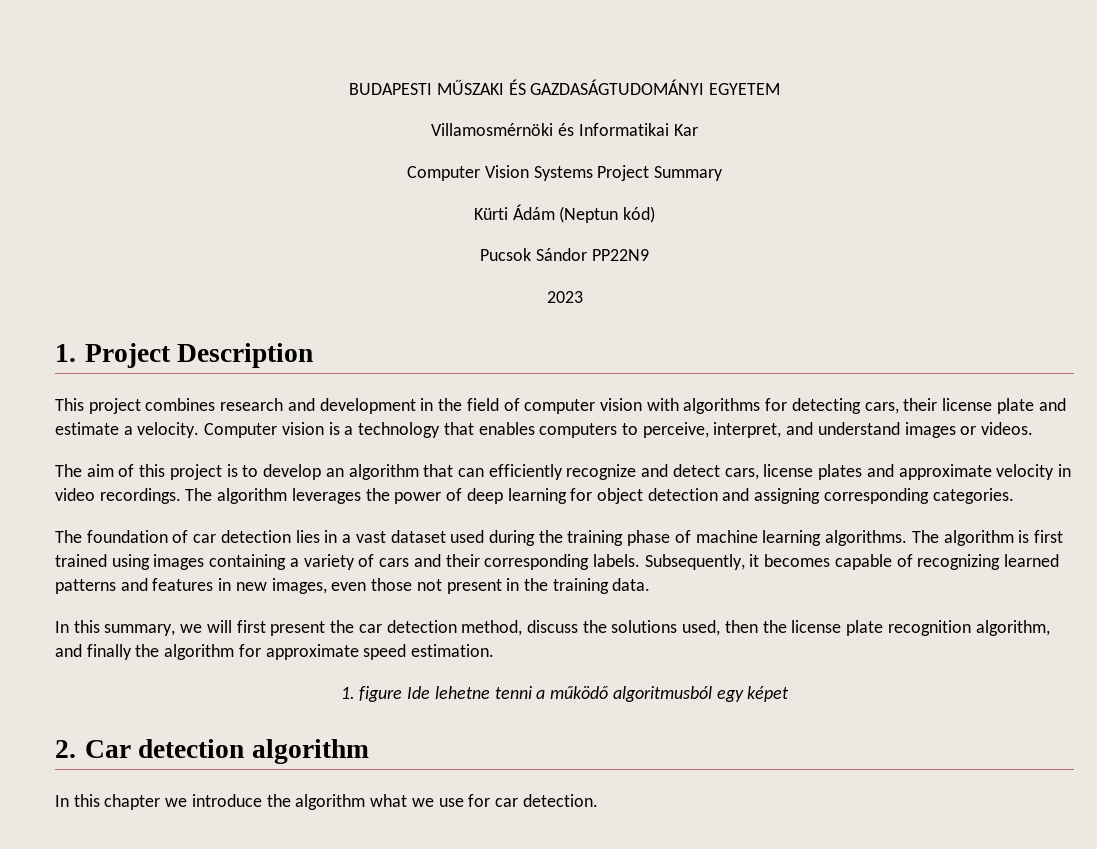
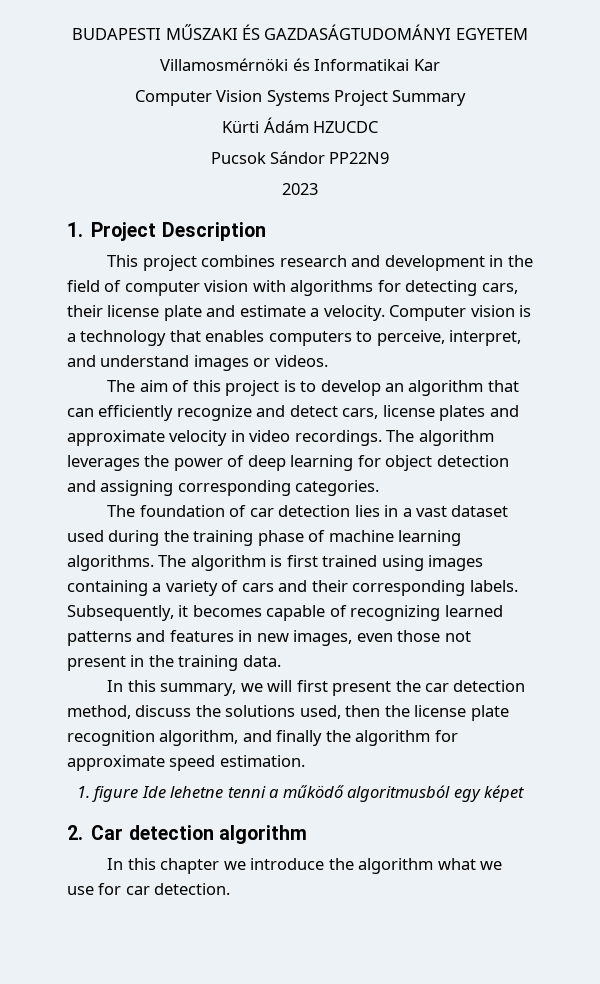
- Kürti Ádám (Neptun kód)
+ Kürti Ádám HZUCDC

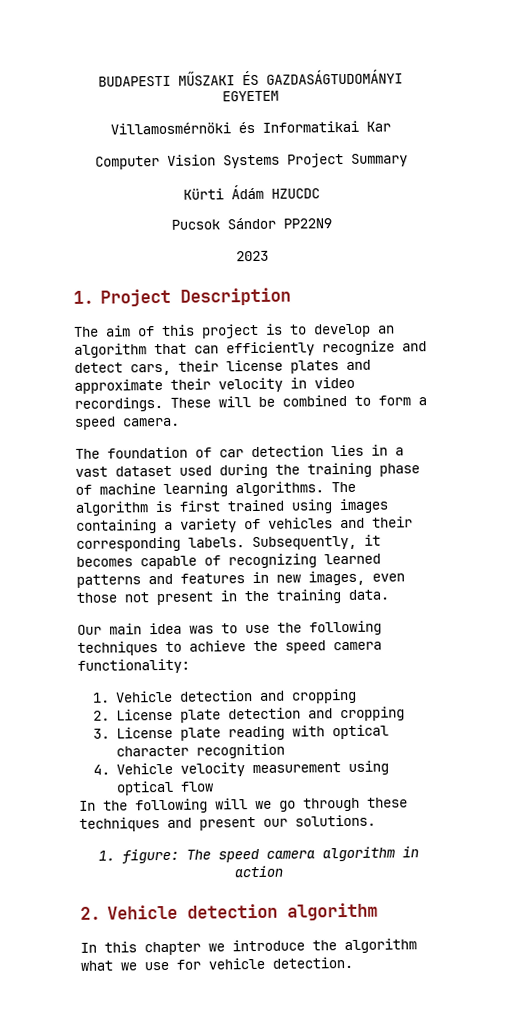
- This project combines research and development in the field of computer vision with algorithms for detecting cars, their license plate and estimate a velocity. Computer vision is a technology that enables computers to perceive, interpret, and understand images or videos.
- The aim of this project is to develop an algorithm that can efficiently recognize and detect cars, license plates and approximate velocity in video recordings.
+ The aim of this project is to develop an algorithm that can efficiently recognize and detect cars, their license plates and approximate their velocity in video recordings.
- The algorithm leverages the power of deep learning for object detection and assigning corresponding categories.
+ These will be combined to form a speed camera.
- The algorithm is first trained using images containing a variety of cars and their corresponding labels.
+ The algorithm is first trained using images containing a variety of vehicles and their corresponding labels.
- In this summary, we will first present the car detection method, discuss the solutions used, then the license plate recognition algorithm, and finally the algorithm for approximate speed estimation.
- 1. figure Ide lehetne tenni a működő algoritmusból egy képet
- 2. Car detection algorithm
+ Our main idea was to use the following techniques to achieve the speed camera functionality:
+ 1. Vehicle detection and cropping
+ 2. License plate detection and cropping
+ 3. License plate reading with optical character recognition
+ 4. Vehicle velocity measurement using optical flow
+ In the following will we go through these techniques and present our solutions.
+ 1. figure: The speed camera algorithm in action
+ 2. Vehicle detection algorithm
- In this chapter we introduce the algorithm what we use for car detection.
+ In this chapter we introduce the algorithm what we use for vehicle detection.

